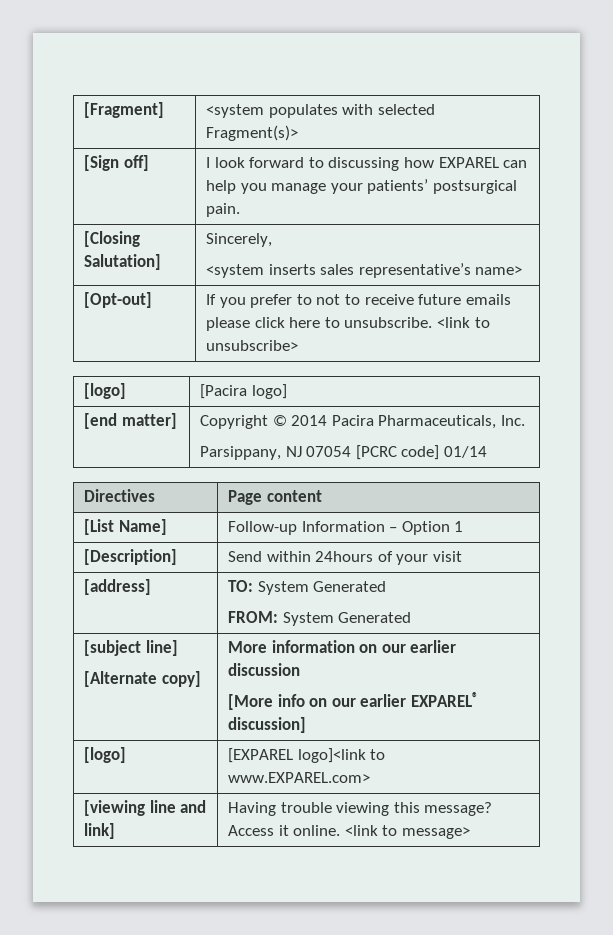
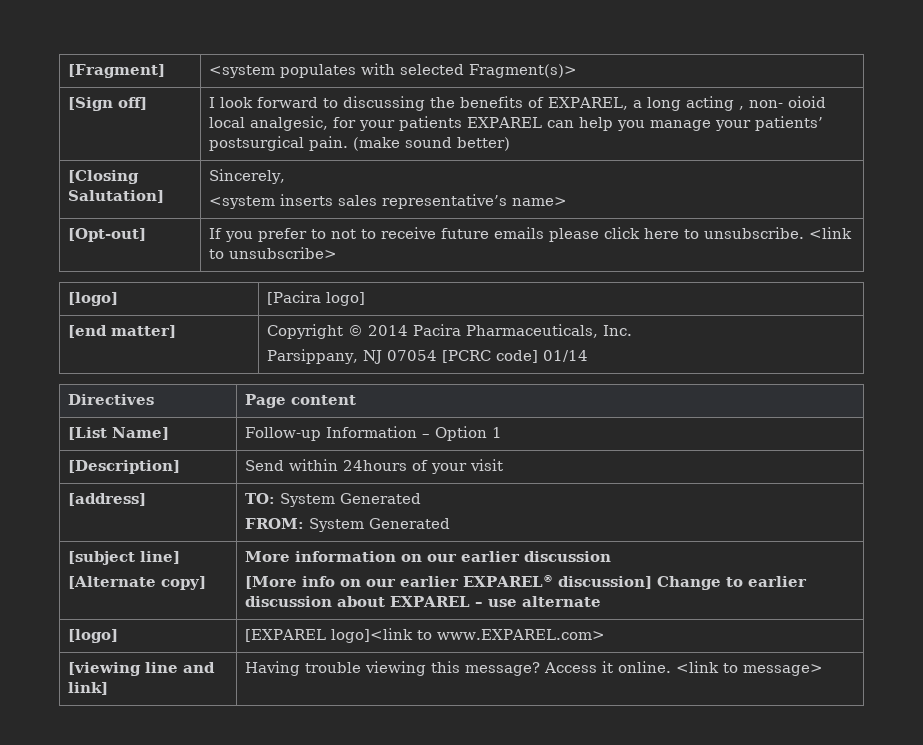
- [Sign off] | I look forward to discussing how EXPAREL can help you manage your patients’ postsurgical pain.
+ [Sign off] | I look forward to discussing the benefits of EXPAREL, a long acting , non- oioid local analgesic, for your patients EXPAREL can help you manage your patients’ postsurgical pain. (make sound better)
  [subject line]
  [Alternate copy] | More information on our earlier discussion
- [More info on our earlier EXPAREL® discussion]
+ [More info on our earlier EXPAREL® discussion] Change to earlier discussion about EXPAREL – use alternate

